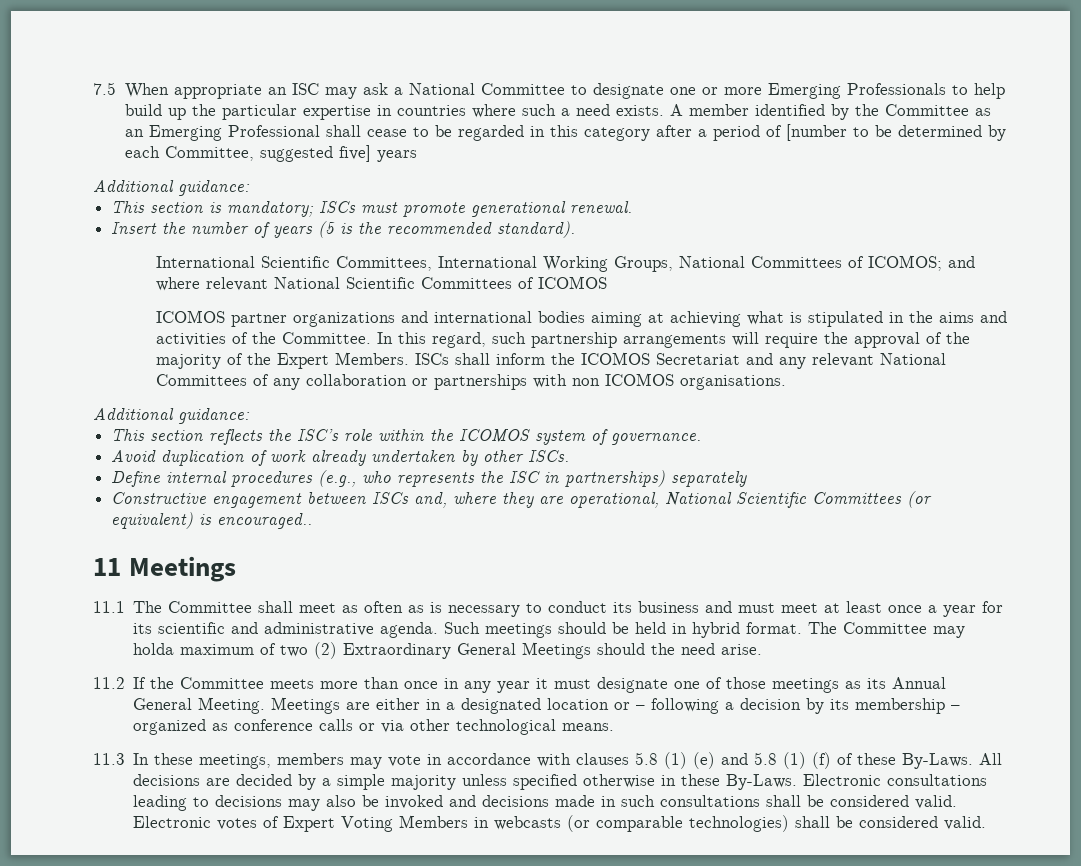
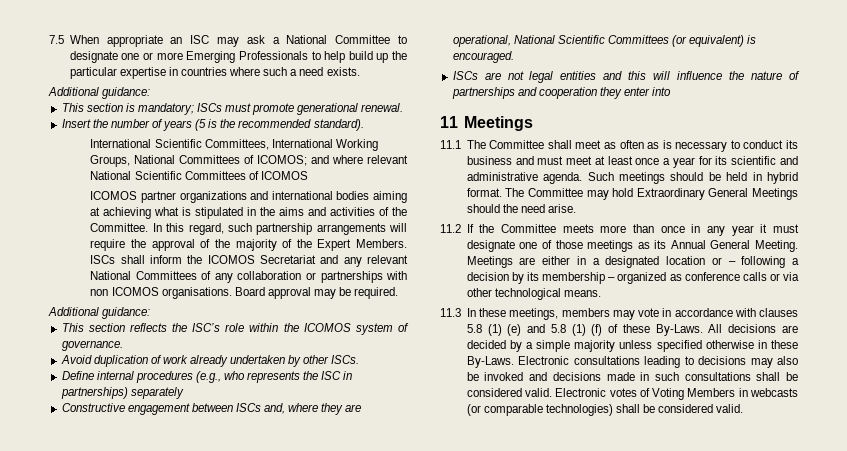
- A member identified by the Committee as an Emerging Professional shall cease to be regarded in this category after a period of [number to be determined by each Committee, suggested five] years
+ Board approval may be required.
- Constructive engagement between ISCs and, where they are operational, National Scientific Committees (or equivalent) is encouraged..
+ Constructive engagement between ISCs and, where they are operational, National Scientific Committees (or equivalent) is encouraged.
+ ISCs are not legal entities and this will influence the nature of partnerships and cooperation they enter into
- The Committee may holda maximum of two (2) Extraordinary General Meetings should the need arise.
+ The Committee may hold Extraordinary General Meetings should the need arise.
- Electronic votes of Expert Voting Members in webcasts (or comparable technologies) shall be considered valid.
+ Electronic votes of Voting Members in webcasts (or comparable technologies) shall be considered valid.

